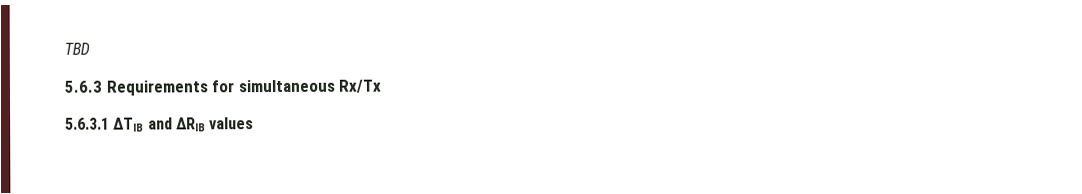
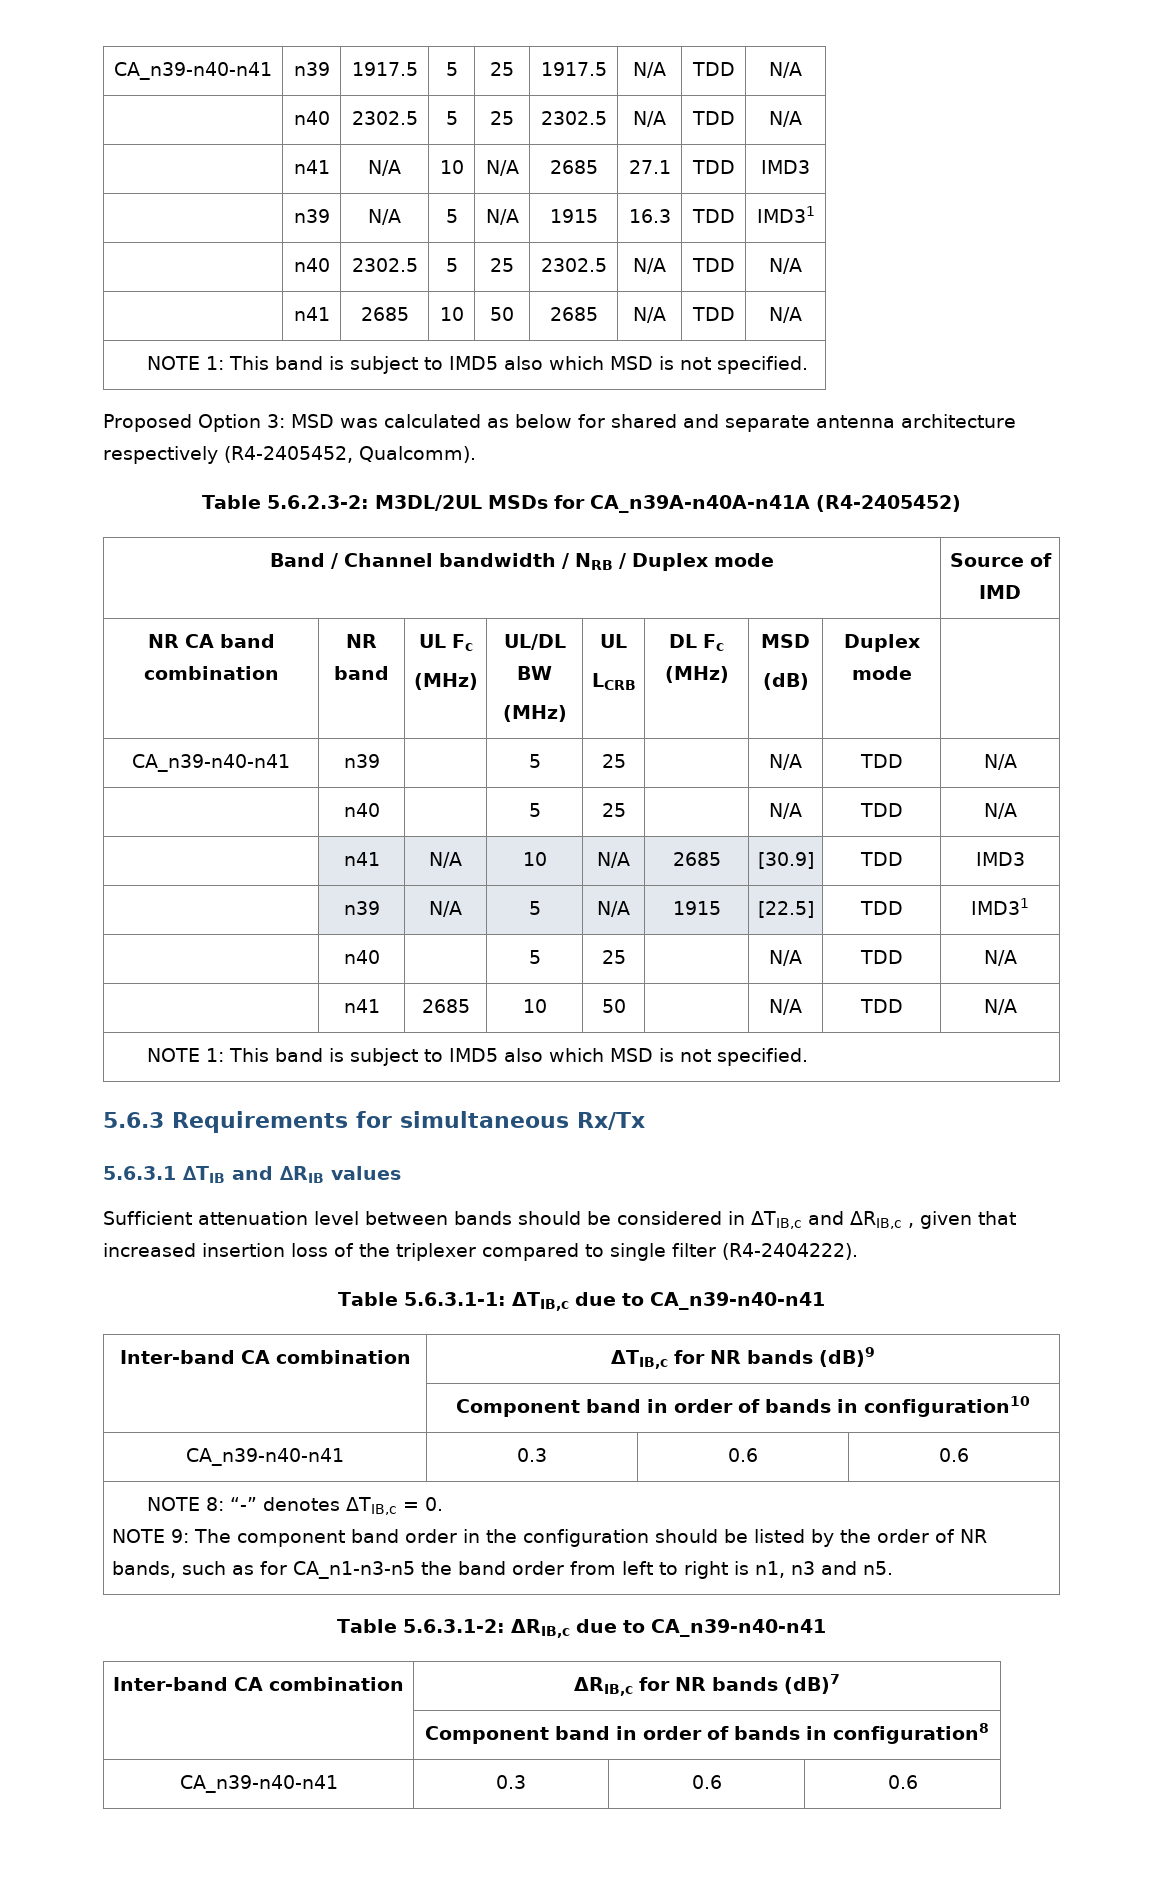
- TBD
+ CA_n39-n40-n41 | n39 | 1917.5 | 5 | 25 | 1917.5 | N/A | TDD | N/A
+ | n40 | 2302.5 | 5 | 25 | 2302.5 | N/A | TDD | N/A
+ | n41 | N/A | 10 | N/A | 2685 | 27.1 | TDD | IMD3
+ | n39 | N/A | 5 | N/A | 1915 | 16.3 | TDD | IMD31
+ | n40 | 2302.5 | 5 | 25 | 2302.5 | N/A | TDD | N/A
+ | n41 | 2685 | 10 | 50 | 2685 | N/A | TDD | N/A
+ NOTE 1: This band is subject to IMD5 also which MSD is not specified.
+ Proposed Option 3: MSD was calculated as below for shared and separate antenna architecture respectively (R4-2405452, Qualcomm).
+ Table 5.6.2.3-2: M3DL/2UL MSDs for CA_n39A-n40A-n41A (R4-2405452)
+ Band / Channel bandwidth / NRB / Duplex mode | Source of IMD
+ NR CA band combination | NR band | UL Fc
+ (MHz) | UL/DL BW
+ (MHz) | UL
+ LCRB | DL Fc (MHz) | MSD
+ (dB) | Duplex mode |
+ CA_n39-n40-n41 | n39 | | 5 | 25 | | N/A | TDD | N/A
+ | n40 | | 5 | 25 | | N/A | TDD | N/A
+ | n41 | N/A | 10 | N/A | 2685 | [30.9] | TDD | IMD3
+ | n39 | N/A | 5 | N/A | 1915 | [22.5] | TDD | IMD31
+ | n40 | | 5 | 25 | | N/A | TDD | N/A
+ | n41 | 2685 | 10 | 50 | | N/A | TDD | N/A
+ NOTE 1: This band is subject to IMD5 also which MSD is not specified.
+ Sufficient attenuation level between bands should be considered in ΔTIB,c and ΔRIB,c , given that increased insertion loss of the triplexer compared to single filter (R4-2404222).
+ Table 5.6.3.1-1: ΔTIB,c due to CA_n39-n40-n41
+ Inter-band CA combination | ΔTIB,c for NR bands (dB)9
+ | Component band in order of bands in configuration10
+ CA_n39-n40-n41 | 0.3 | 0.6 | 0.6
+ NOTE 8: “-” denotes ΔTIB,c = 0.
+ NOTE 9: The component band order in the configuration should be listed by the order of NR bands, such as for CA_n1-n3-n5 the band order from left to right is n1, n3 and n5.
+ Table 5.6.3.1-2: ΔRIB,c due to CA_n39-n40-n41
+ Inter-band CA combination | ΔRIB,c for NR bands (dB)7
+ | Component band in order of bands in configuration8
+ CA_n39-n40-n41 | 0.3 | 0.6 | 0.6

